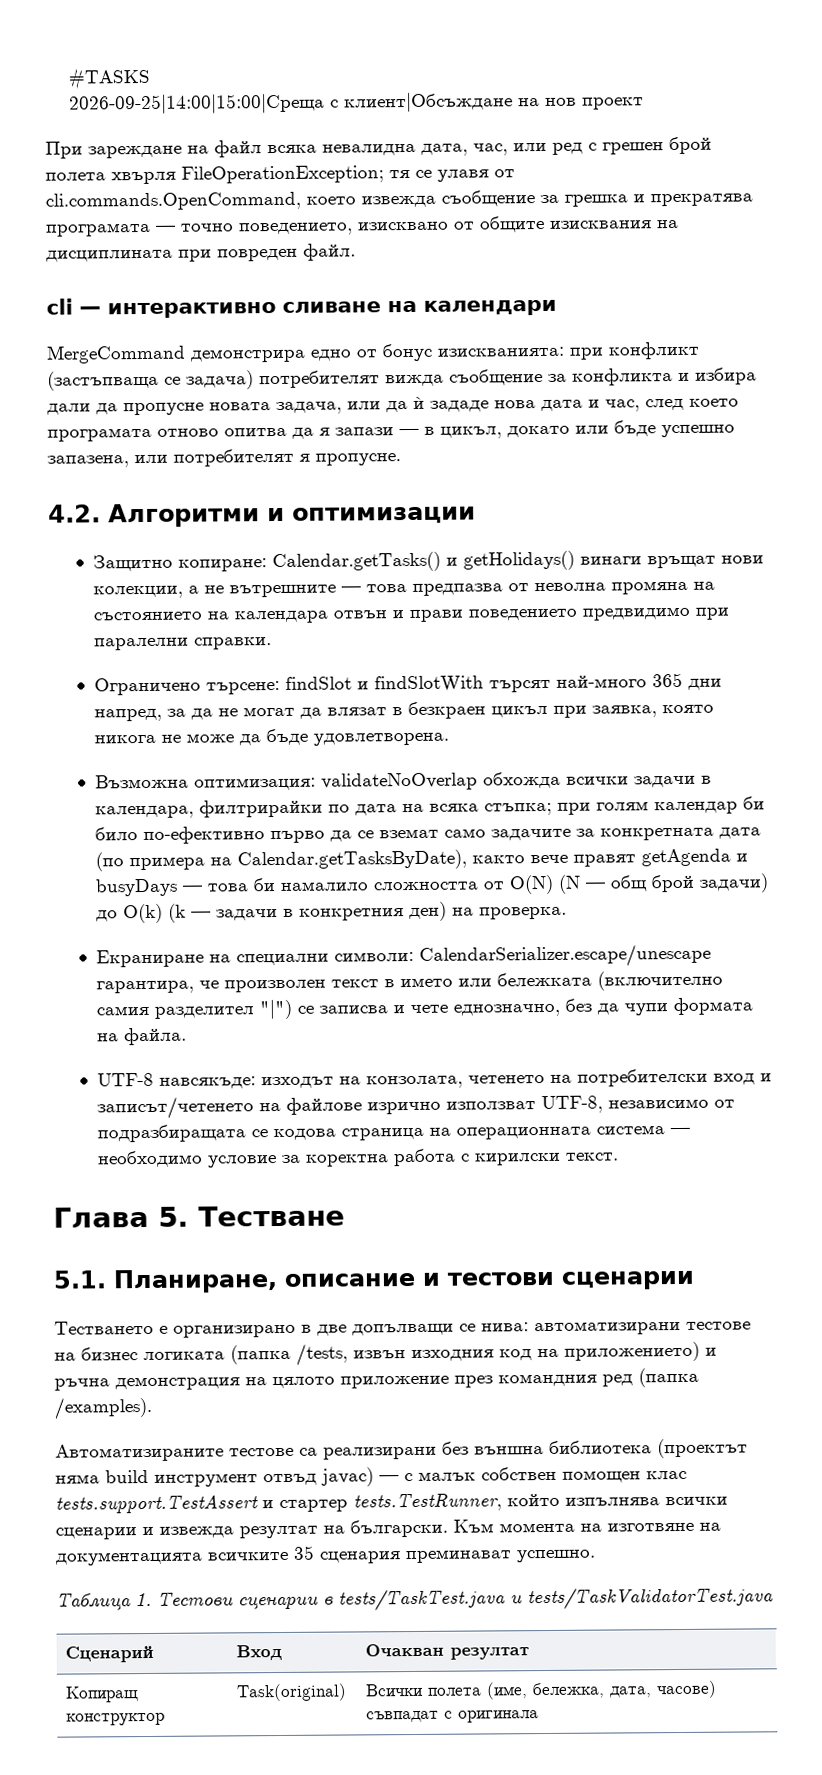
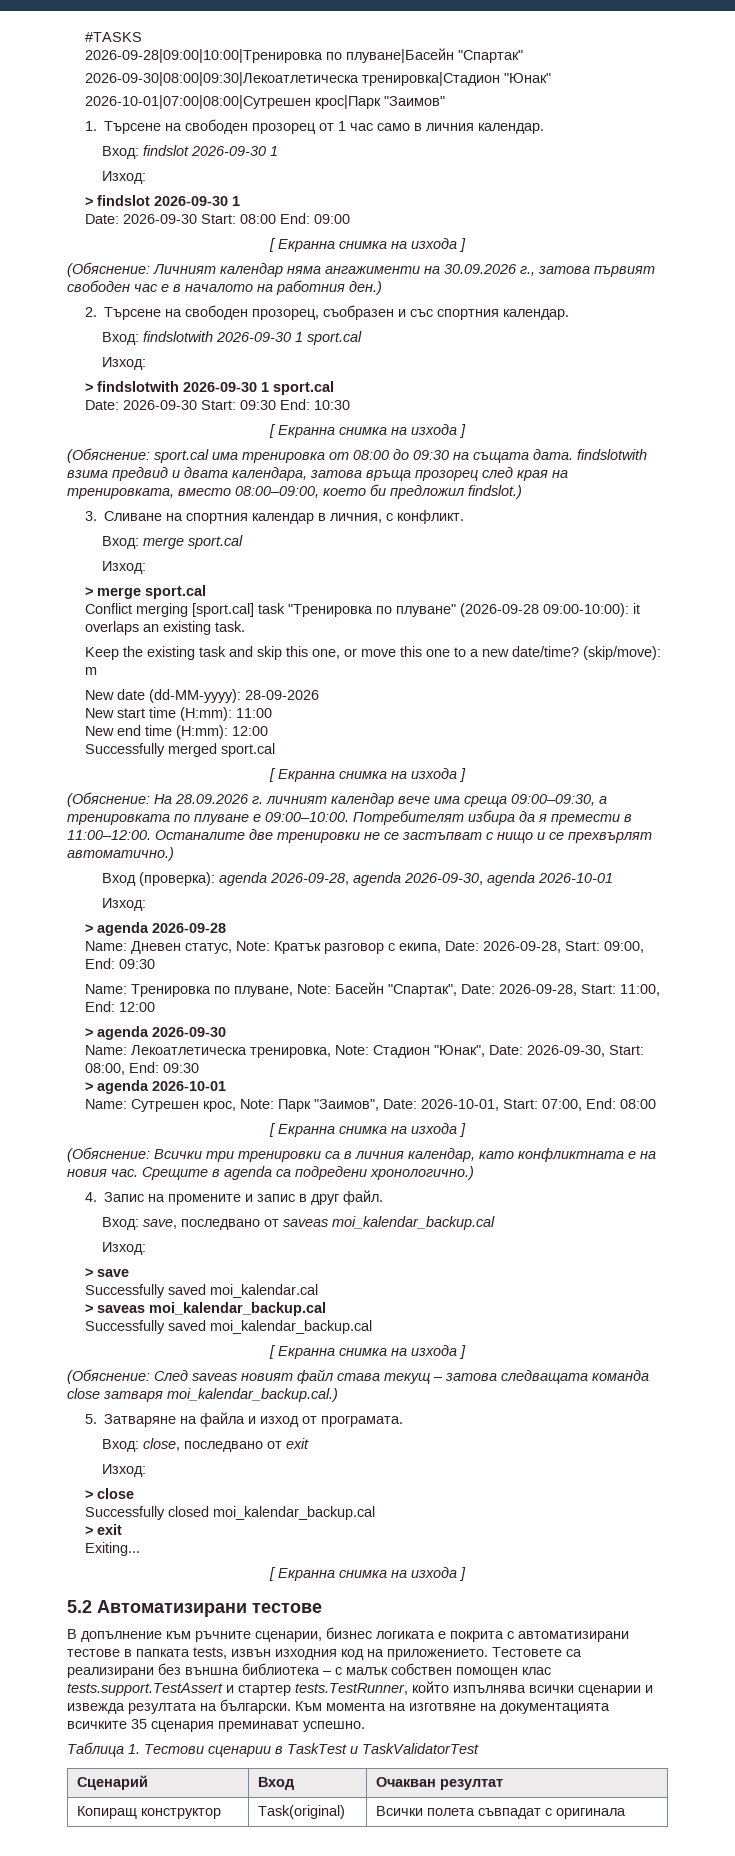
- 2026-09-25|14:00|15:00|Среща с клиент|Обсъждане на нов проект
- При зареждане на файл всяка невалидна дата, час, или ред с грешен брой полета хвърля FileOperationException; тя се улавя от cli.commands.OpenCommand, което извежда съобщение за грешка и прекратява програмата — точно поведението, изисквано от общите изисквания на дисциплината при повреден файл.
- cli — интерактивно сливане на календари
- MergeCommand демонстрира едно от бонус изискванията: при конфликт (застъпваща се задача) потребителят вижда съобщение за конфликта и избира дали да пропусне новата задача, или да ѝ зададе нова дата и час, след което програмата отново опитва да я запази — в цикъл, докато или бъде успешно запазена, или потребителят я пропусне.
- 4.2. Алгоритми и оптимизации
- Защитно копиране: Calendar.getTasks() и getHolidays() винаги връщат нови колекции, а не вътрешните — това предпазва от неволна промяна на състоянието на календара отвън и прави поведението предвидимо при паралелни справки.
- Ограничено търсене: findSlot и findSlotWith търсят най-много 365 дни напред, за да не могат да влязат в безкраен цикъл при заявка, която никога не може да бъде удовлетворена.
- Възможна оптимизация: validateNoOverlap обхожда всички задачи в календара, филтрирайки по дата на всяка стъпка; при голям календар би било по-ефективно първо да се вземат само задачите за конкретната дата (по примера на Calendar.getTasksByDate), както вече правят getAgenda и busyDays — това би намалило сложността от O(N) (N — общ брой задачи) до O(k) (k — задачи в конкретния ден) на проверка.
- Екраниране на специални символи: CalendarSerializer.escape/unescape гарантира, че произволен текст в името или бележката (включително самия разделител "|") се записва и чете еднозначно, без да чупи формата на файла.
- UTF-8 навсякъде: изходът на конзолата, четенето на потребителски вход и записът/четенето на файлове изрично използват UTF-8, независимо от подразбиращата се кодова страница на операционната система — необходимо условие за коректна работа с кирилски текст.
- Глава 5. Тестване
- 5.1. Планиране, описание и тестови сценарии
- Тестването е организирано в две допълващи се нива: автоматизирани тестове на бизнес логиката (папка /tests, извън изходния код на приложението) и ръчна демонстрация на цялото приложение през командния ред (папка /examples).
- Автоматизираните тестове са реализирани без външна библиотека (проектът няма build инструмент отвъд javac) — с малък собствен помощен клас tests.support.TestAssert и стартер tests.TestRunner, който изпълнява всички сценарии и извежда резултат на български.
+ 2026-09-28|09:00|10:00|Тренировка по плуване|Басейн "Спартак"
+ 2026-09-30|08:00|09:30|Лекоатлетическа тренировка|Стадион "Юнак"
+ 2026-10-01|07:00|08:00|Сутрешен крос|Парк "Заимов"
+ 1. Търсене на свободен прозорец от 1 час само в личния календар.
+ Вход: findslot 2026-09-30 1
+ Изход:
+ > findslot 2026-09-30 1
+ Date: 2026-09-30 Start: 08:00 End: 09:00
+ [ Екранна снимка на изхода ]
+ (Обяснение: Личният календар няма ангажименти на 30.09.2026 г., затова първият свободен час е в началото на работния ден.)
+ 2. Търсене на свободен прозорец, съобразен и със спортния календар.
+ Вход: findslotwith 2026-09-30 1 sport.cal
+ Изход:
+ > findslotwith 2026-09-30 1 sport.cal
+ Date: 2026-09-30 Start: 09:30 End: 10:30
+ [ Екранна снимка на изхода ]
+ (Обяснение: sport.cal има тренировка от 08:00 до 09:30 на същата дата. findslotwith взима предвид и двата календара, затова връща прозорец след края на тренировката, вместо 08:00–09:00, което би предложил findslot.)
+ 3. Сливане на спортния календар в личния, с конфликт.
+ Вход: merge sport.cal
+ Изход:
+ > merge sport.cal
+ Conflict merging [sport.cal] task "Тренировка по плуване" (2026-09-28 09:00-10:00): it overlaps an existing task.
+ Keep the existing task and skip this one, or move this one to a new date/time? (skip/move): m
+ New date (dd-MM-yyyy): 28-09-2026
+ New start time (H:mm): 11:00
+ New end time (H:mm): 12:00
+ Successfully merged sport.cal
+ [ Екранна снимка на изхода ]
+ (Обяснение: На 28.09.2026 г. личният календар вече има среща 09:00–09:30, а тренировката по плуване е 09:00–10:00. Потребителят избира да я премести в 11:00–12:00. Останалите две тренировки не се застъпват с нищо и се прехвърлят автоматично.)
+ Вход (проверка): agenda 2026-09-28, agenda 2026-09-30, agenda 2026-10-01
+ Изход:
+ > agenda 2026-09-28
+ Name: Дневен статус, Note: Кратък разговор с екипа, Date: 2026-09-28, Start: 09:00, End: 09:30
+ Name: Тренировка по плуване, Note: Басейн "Спартак", Date: 2026-09-28, Start: 11:00, End: 12:00
+ > agenda 2026-09-30
+ Name: Лекоатлетическа тренировка, Note: Стадион "Юнак", Date: 2026-09-30, Start: 08:00, End: 09:30
+ > agenda 2026-10-01
+ Name: Сутрешен крос, Note: Парк "Заимов", Date: 2026-10-01, Start: 07:00, End: 08:00
+ [ Екранна снимка на изхода ]
+ (Обяснение: Всички три тренировки са в личния календар, като конфликтната е на новия час. Срещите в agenda са подредени хронологично.)
+ 4. Запис на промените и запис в друг файл.
+ Вход: save, последвано от saveas moi_kalendar_backup.cal
+ Изход:
+ > save
+ Successfully saved moi_kalendar.cal
+ > saveas moi_kalendar_backup.cal
+ Successfully saved moi_kalendar_backup.cal
+ [ Екранна снимка на изхода ]
+ (Обяснение: След saveas новият файл става текущ – затова следващата команда close затваря moi_kalendar_backup.cal.)
+ 5. Затваряне на файла и изход от програмата.
+ Вход: close, последвано от exit
+ Изход:
+ > close
+ Successfully closed moi_kalendar_backup.cal
+ > exit
+ Exiting...
+ [ Екранна снимка на изхода ]
+ 5.2 Автоматизирани тестове
+ В допълнение към ръчните сценарии, бизнес логиката е покрита с автоматизирани тестове в папката tests, извън изходния код на приложението. Тестовете са реализирани без външна библиотека – с малък собствен помощен клас tests.support.TestAssert и стартер tests.TestRunner, който изпълнява всички сценарии и извежда резултата на български.
- Таблица 1. Тестови сценарии в tests/TaskTest.java и tests/TaskValidatorTest.java
+ Таблица 1. Тестови сценарии в TaskTest и TaskValidatorTest
- Копиращ конструктор | Task(original) | Всички полета (име, бележка, дата, часове) съвпадат с оригинала
+ Копиращ конструктор | Task(original) | Всички полета съвпадат с оригинала

